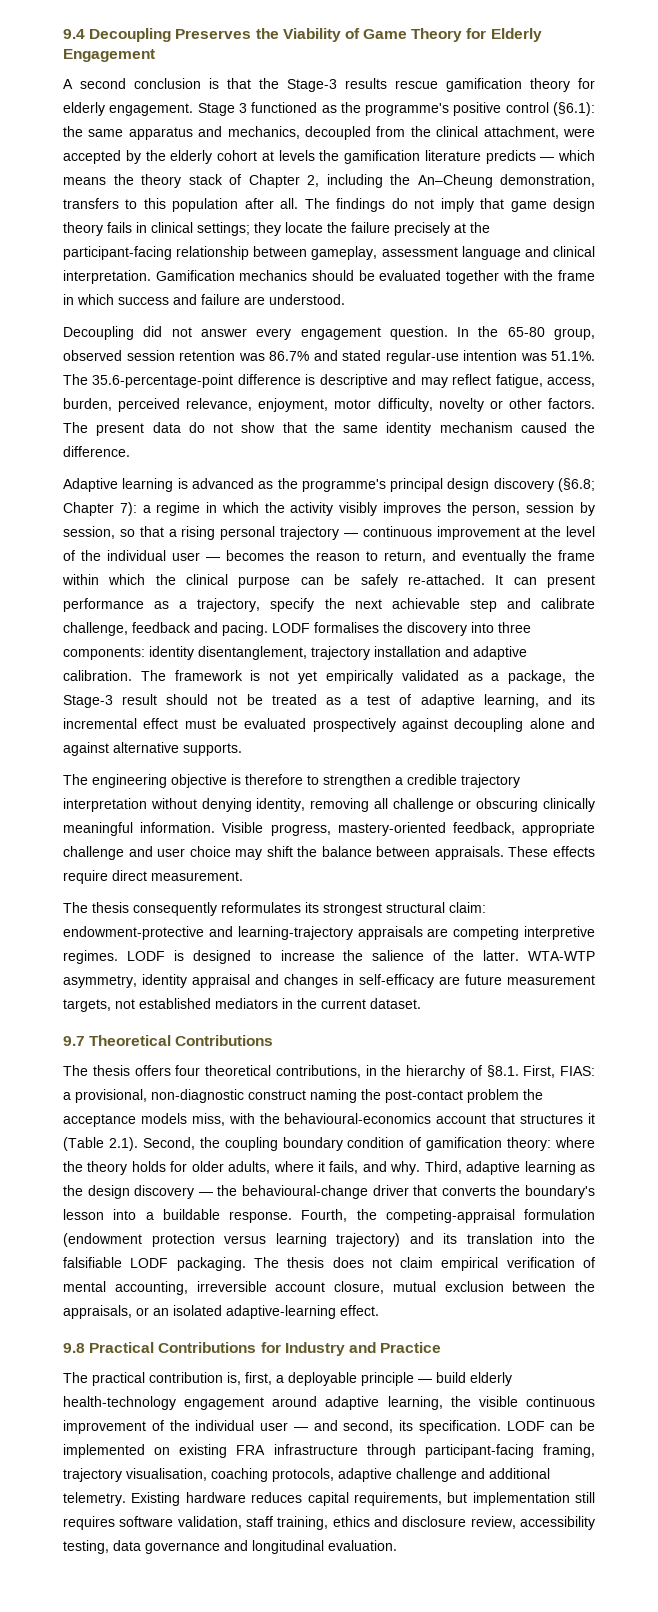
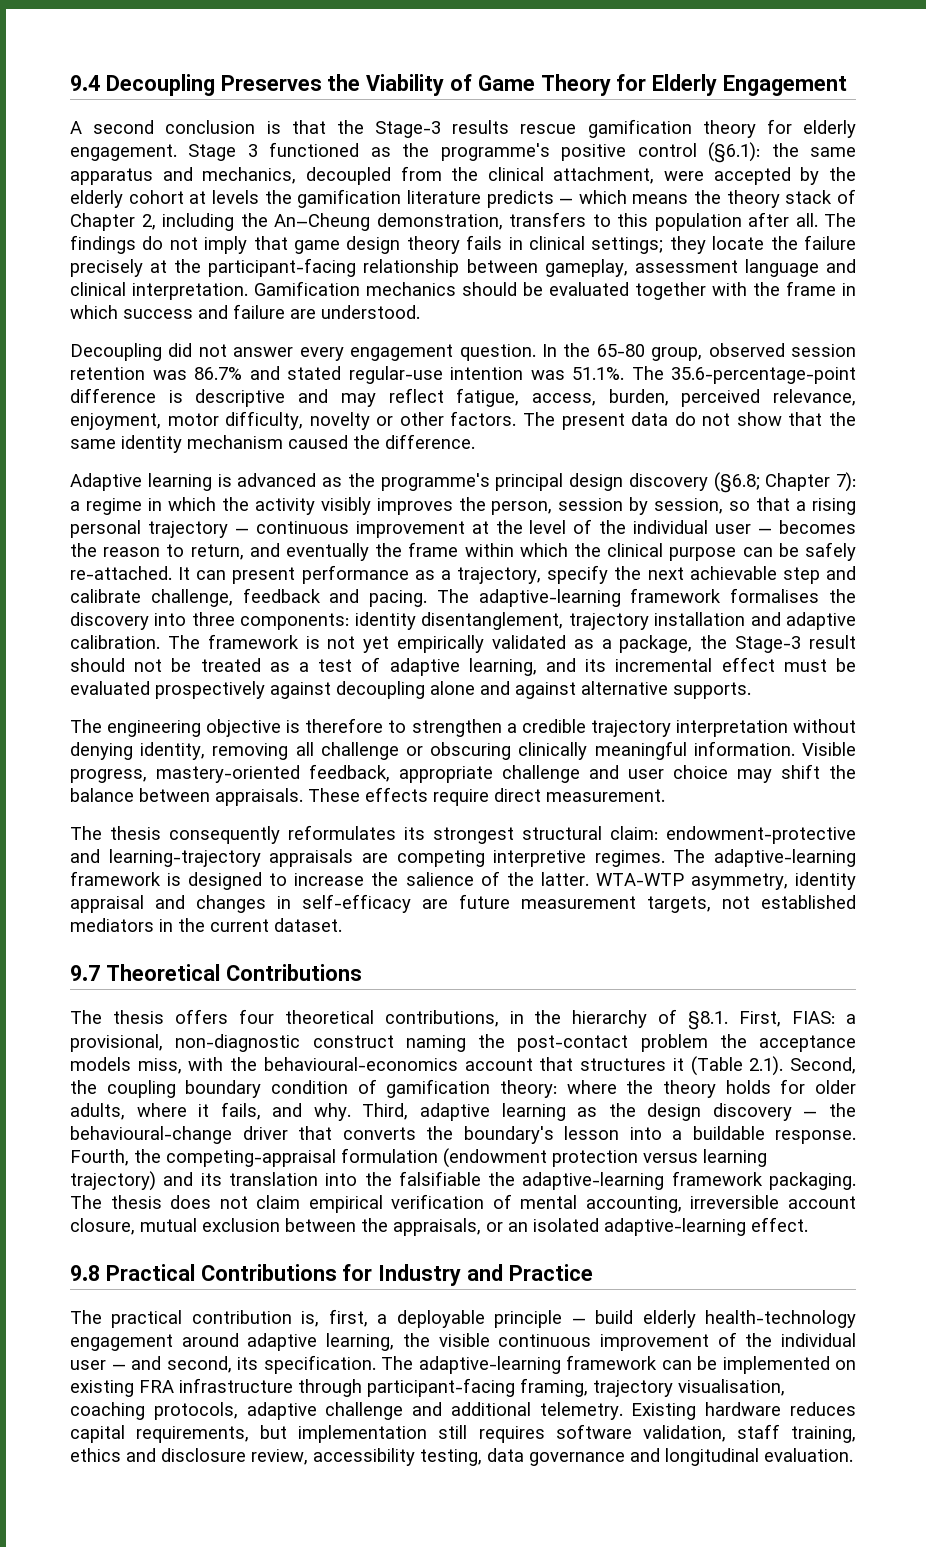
- LODF formalises the discovery into three components: identity disentanglement, trajectory installation and adaptive calibration.
+ The adaptive-learning framework formalises the discovery into three components: identity disentanglement, trajectory installation and adaptive calibration.
- LODF is designed to increase the salience of the latter.
+ The adaptive-learning framework is designed to increase the salience of the latter.
- Fourth, the competing-appraisal formulation (endowment protection versus learning trajectory) and its translation into the falsifiable LODF packaging.
+ Fourth, the competing-appraisal formulation (endowment protection versus learning trajectory) and its translation into the falsifiable the adaptive-learning framework packaging.
- LODF can be implemented on existing FRA infrastructure through participant-facing framing, trajectory visualisation, coaching protocols, adaptive challenge and additional telemetry.
+ The adaptive-learning framework can be implemented on existing FRA infrastructure through participant-facing framing, trajectory visualisation, coaching protocols, adaptive challenge and additional telemetry.

